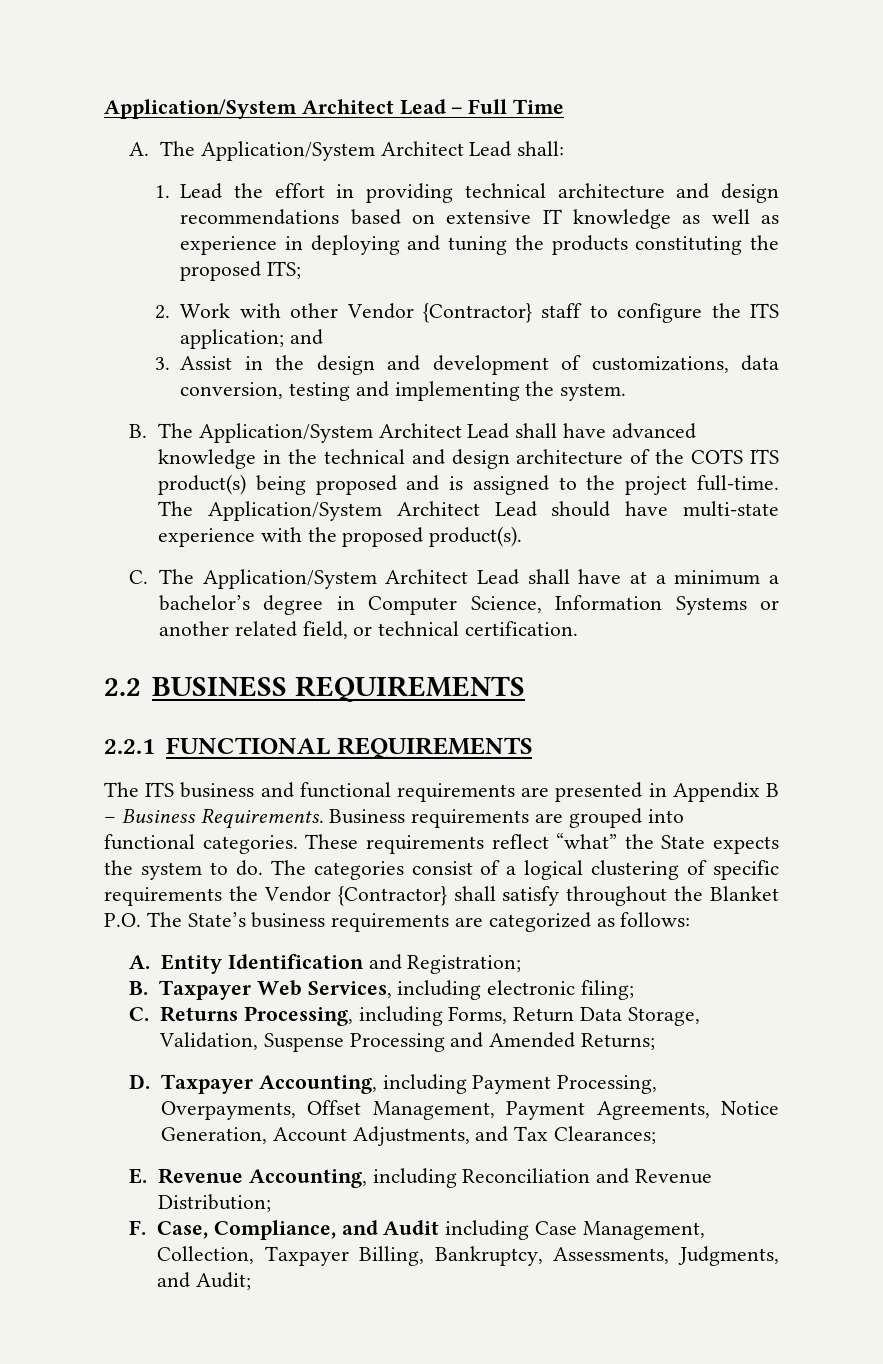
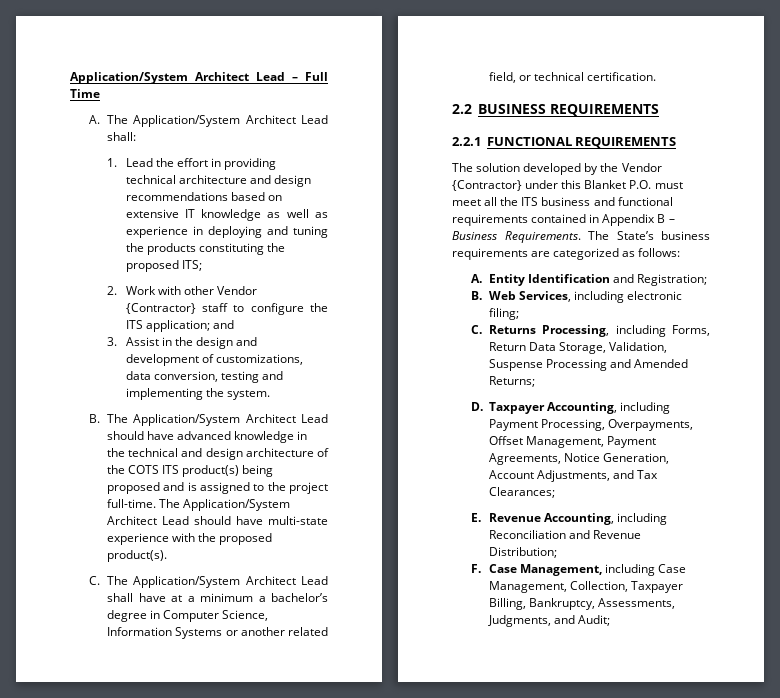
- B. The Application/System Architect Lead shall have advanced knowledge in the technical and design architecture of the COTS ITS product(s) being proposed and is assigned to the project full-time.
+ B. The Application/System Architect Lead should have advanced knowledge in the technical and design architecture of the COTS ITS product(s) being proposed and is assigned to the project full-time.
- The ITS business and functional requirements are presented in Appendix B – Business Requirements.
+ The solution developed by the Vendor {Contractor} under this Blanket P.O. must meet all the ITS business and functional requirements contained in Appendix B – Business Requirements.
- Business requirements are grouped into functional categories. These requirements reflect “what” the State expects the system to do. The categories consist of a logical clustering of specific requirements the Vendor {Contractor} shall satisfy throughout the Blanket P.O. The State’s business requirements are categorized as follows:
+ The State’s business requirements are categorized as follows:
- B. Taxpayer Web Services, including electronic filing;
+ B. Web Services, including electronic filing;
- F. Case, Compliance, and Audit including Case Management, Collection, Taxpayer Billing, Bankruptcy, Assessments, Judgments, and Audit;
+ F. Case Management, including Case Management, Collection, Taxpayer Billing, Bankruptcy, Assessments, Judgments, and Audit;

